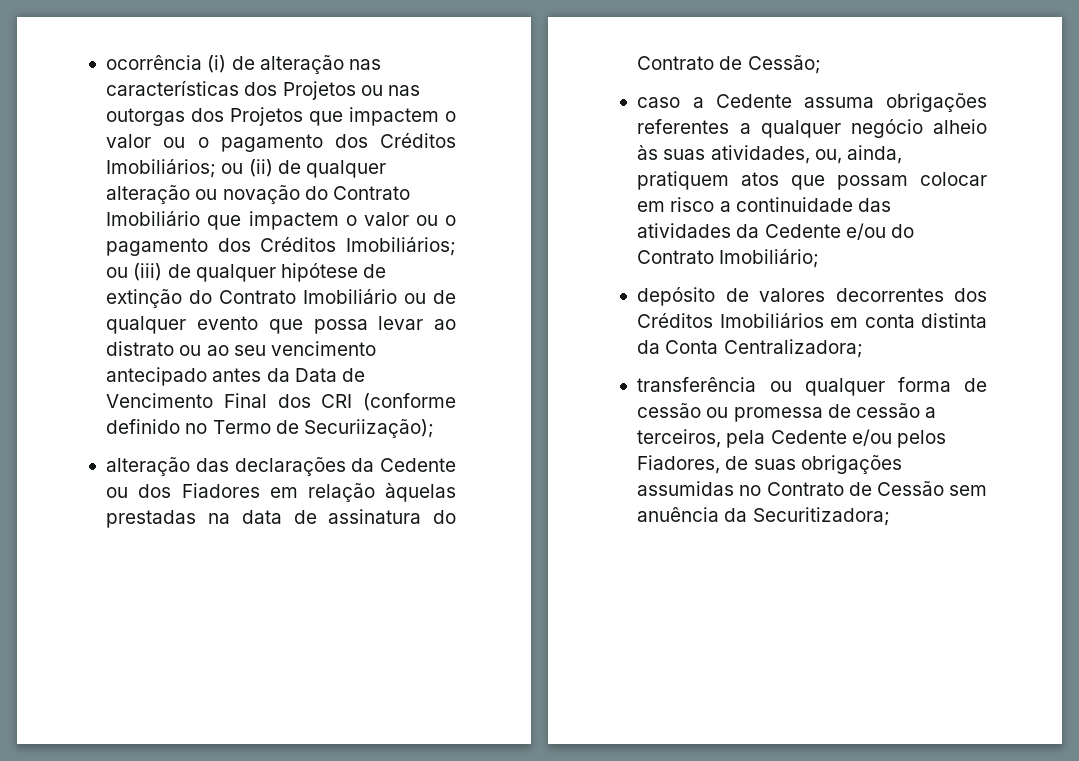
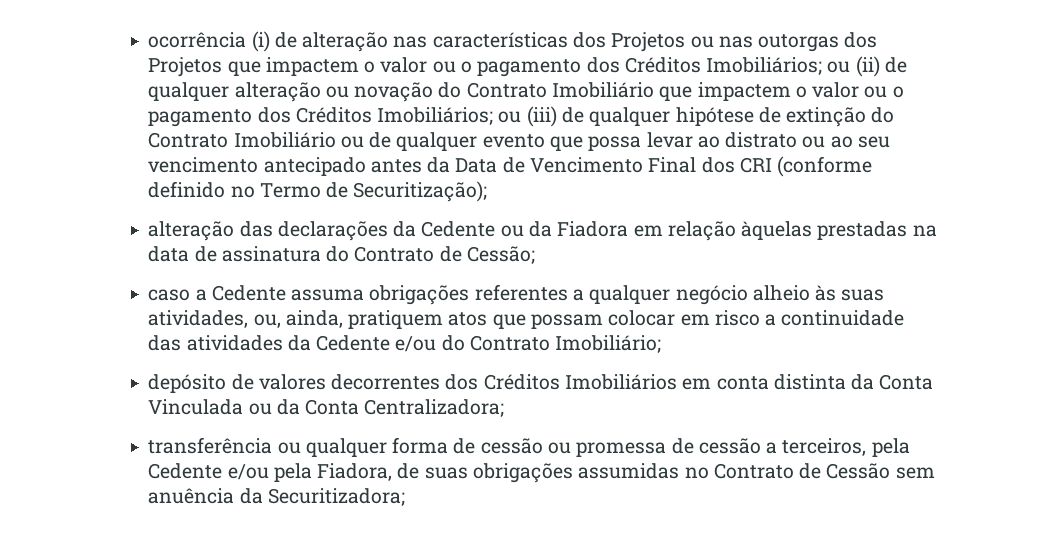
- ou (iii) de qualquer hipótese de extinção do Contrato Imobiliário ou de qualquer evento que possa levar ao distrato ou ao seu vencimento antecipado antes da Data de Vencimento Final dos CRI (conforme definido no Termo de Securiização);
+ ou (iii) de qualquer hipótese de extinção do Contrato Imobiliário ou de qualquer evento que possa levar ao distrato ou ao seu vencimento antecipado antes da Data de Vencimento Final dos CRI (conforme definido no Termo de Securitização);
- alteração das declarações da Cedente ou dos Fiadores em relação àquelas prestadas na data de assinatura do Contrato de Cessão;
+ alteração das declarações da Cedente ou da Fiadora em relação àquelas prestadas na data de assinatura do Contrato de Cessão;
- depósito de valores decorrentes dos Créditos Imobiliários em conta distinta da Conta Centralizadora;
+ depósito de valores decorrentes dos Créditos Imobiliários em conta distinta da Conta Vinculada ou da Conta Centralizadora;
- transferência ou qualquer forma de cessão ou promessa de cessão a terceiros, pela Cedente e/ou pelos Fiadores, de suas obrigações assumidas no Contrato de Cessão sem anuência da Securitizadora;
+ transferência ou qualquer forma de cessão ou promessa de cessão a terceiros, pela Cedente e/ou pela Fiadora, de suas obrigações assumidas no Contrato de Cessão sem anuência da Securitizadora;

